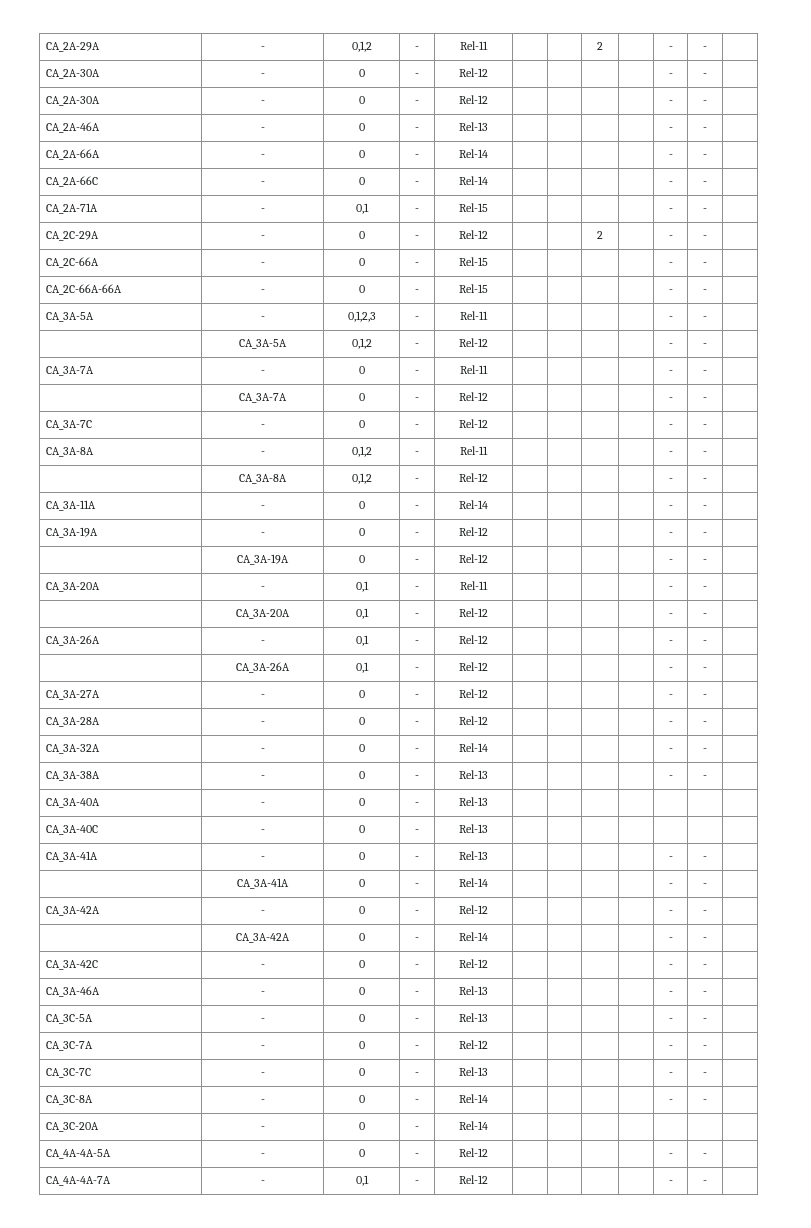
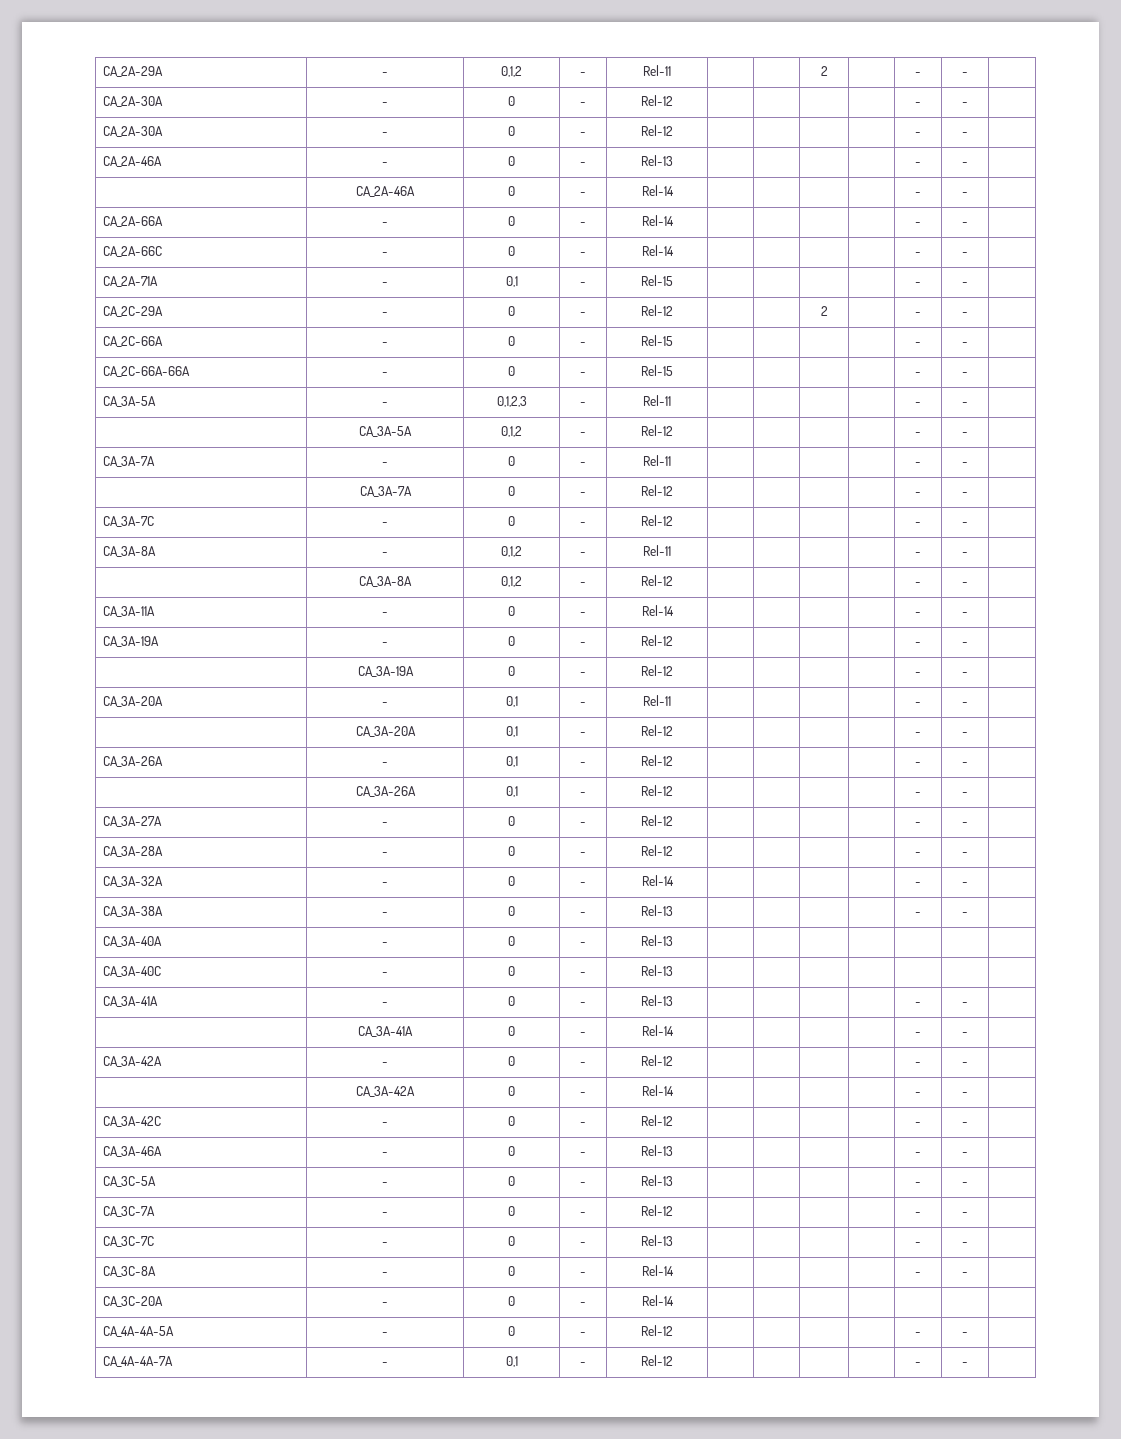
+ | CA_2A-46A | 0 | - | Rel-14 | | | | | - | - |

